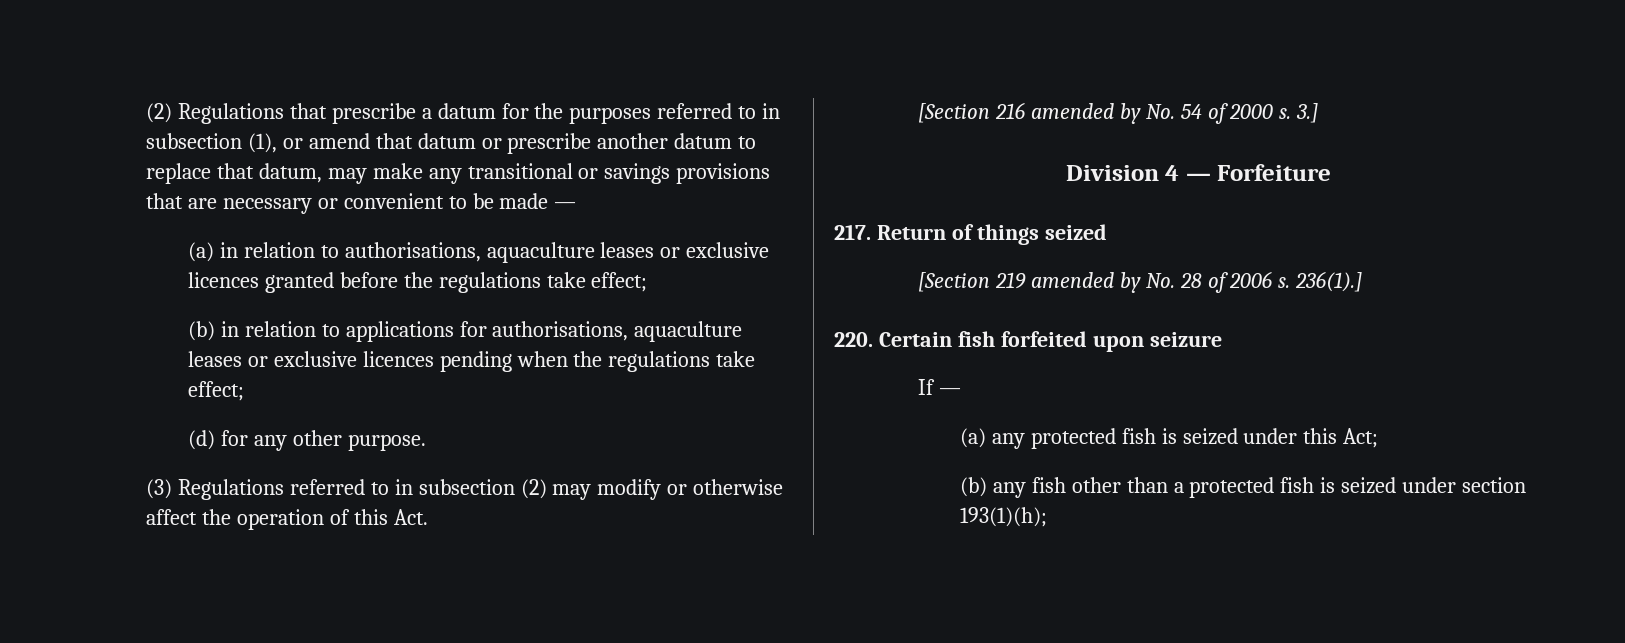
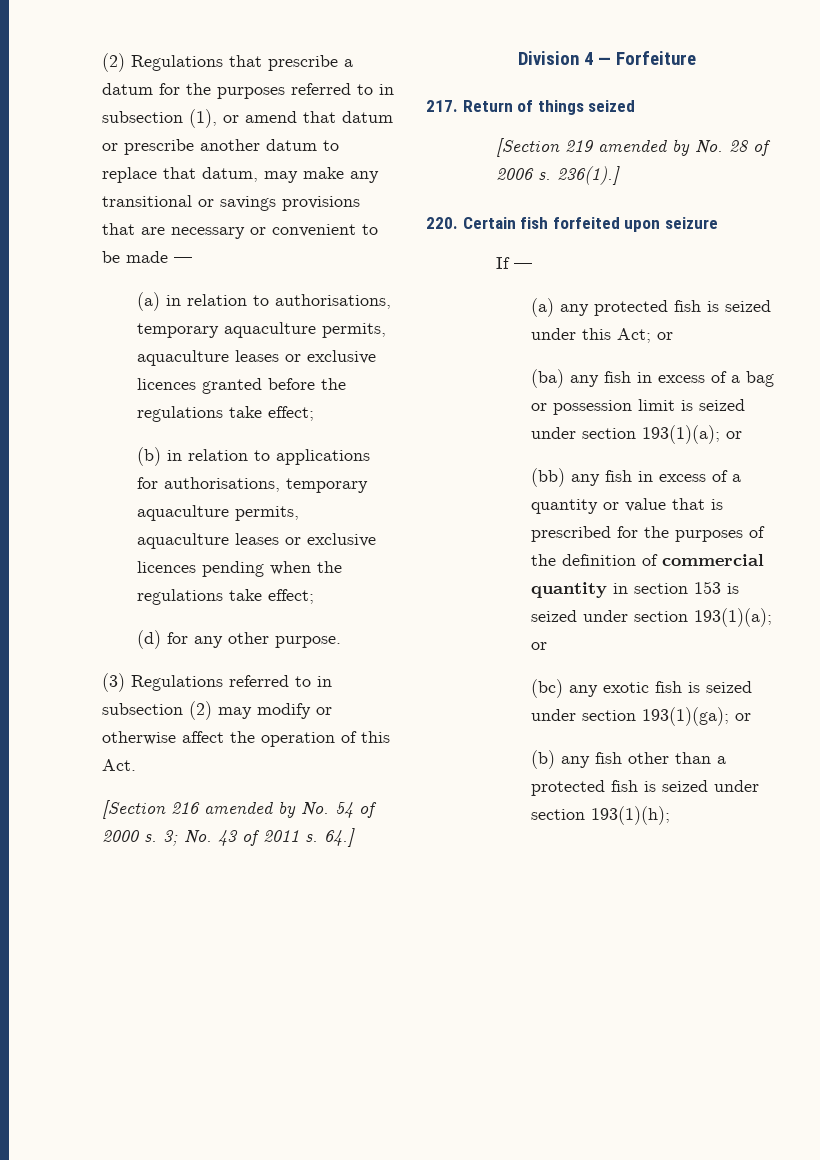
- (a) in relation to authorisations, aquaculture leases or exclusive licences granted before the regulations take effect;
+ (a) in relation to authorisations, temporary aquaculture permits, aquaculture leases or exclusive licences granted before the regulations take effect;
- (b) in relation to applications for authorisations, aquaculture leases or exclusive licences pending when the regulations take effect;
+ (b) in relation to applications for authorisations, temporary aquaculture permits, aquaculture leases or exclusive licences pending when the regulations take effect;
- 3.]
+ 3; No. 43 of 2011 s. 64.]
- (a) any protected fish is seized under this Act;
+ (a) any protected fish is seized under this Act; or
+ (ba) any fish in excess of a bag or possession limit is seized under section 193(1)(a); or
+ (bb) any fish in excess of a quantity or value that is prescribed for the purposes of the definition of commercial quantity in section 153 is seized under section 193(1)(a); or
+ (bc) any exotic fish is seized under section 193(1)(ga); or

